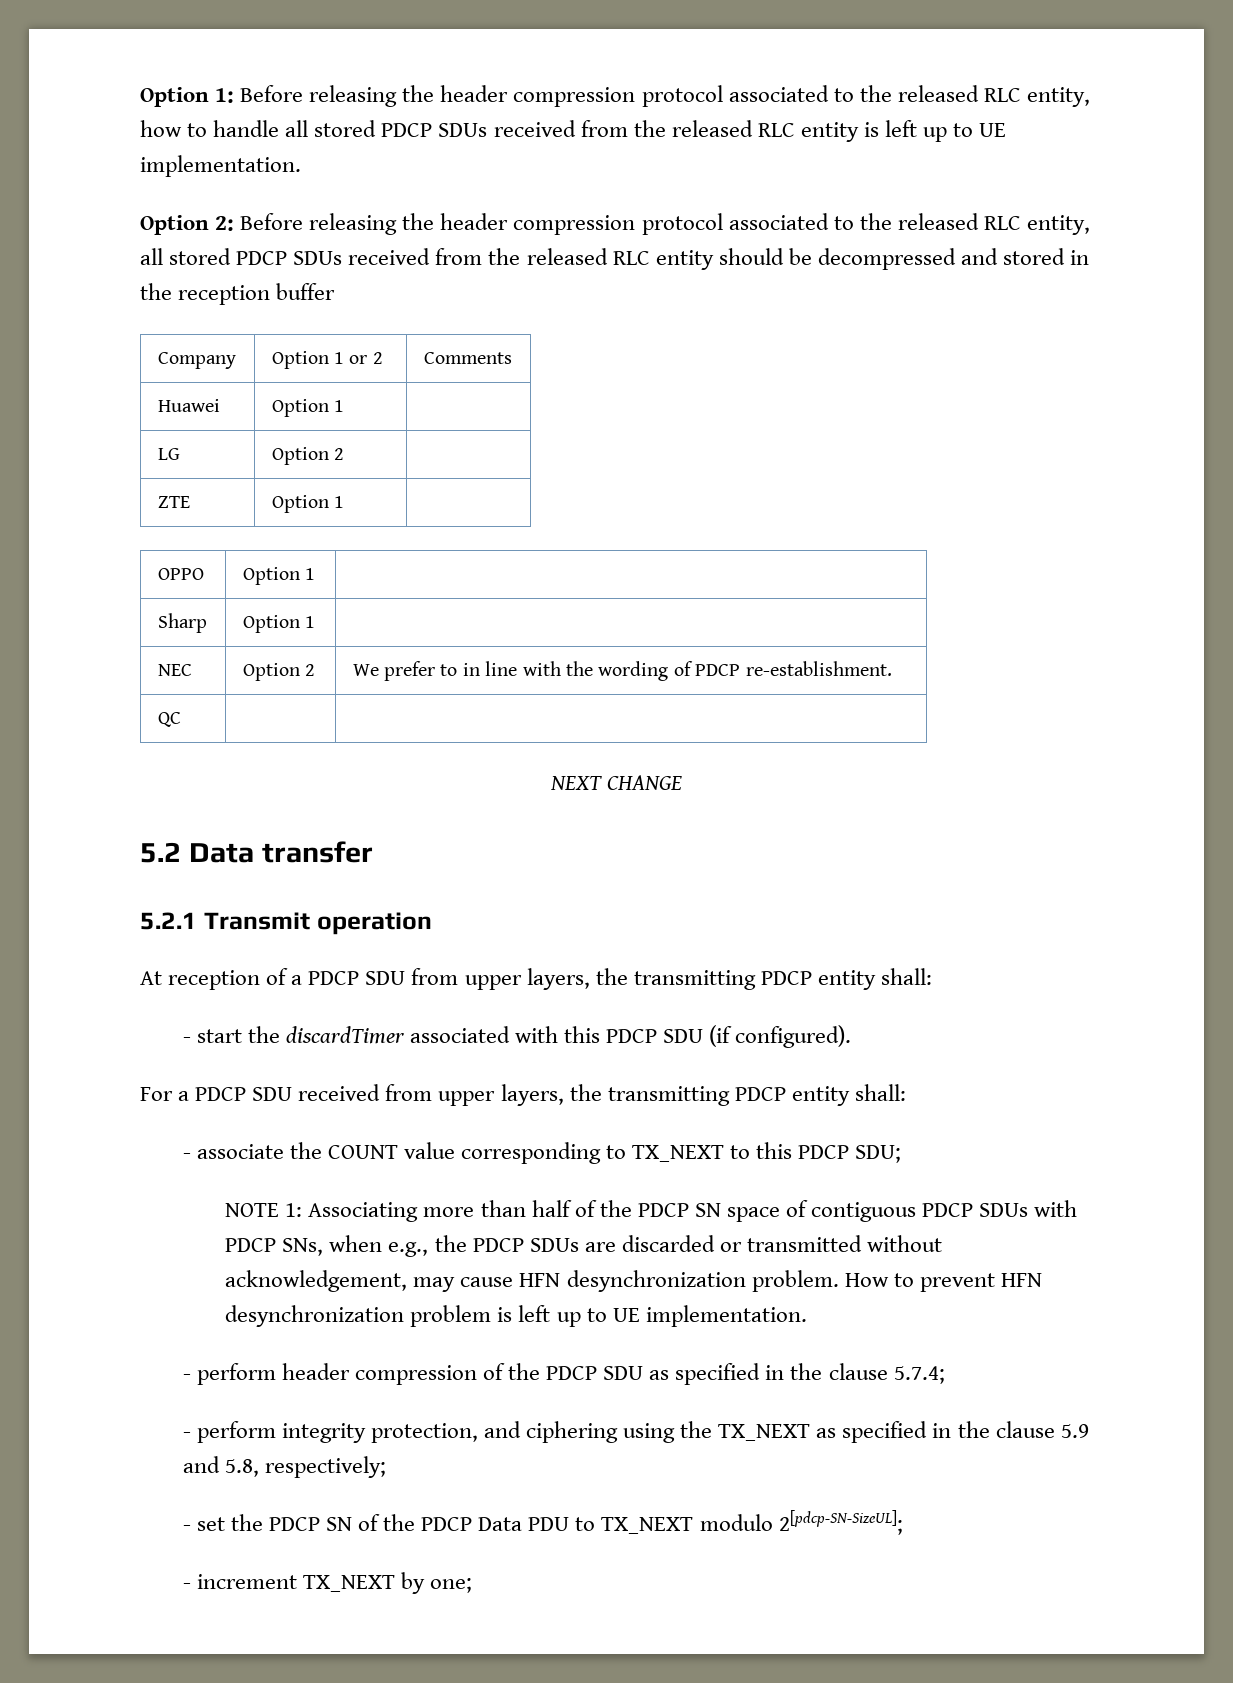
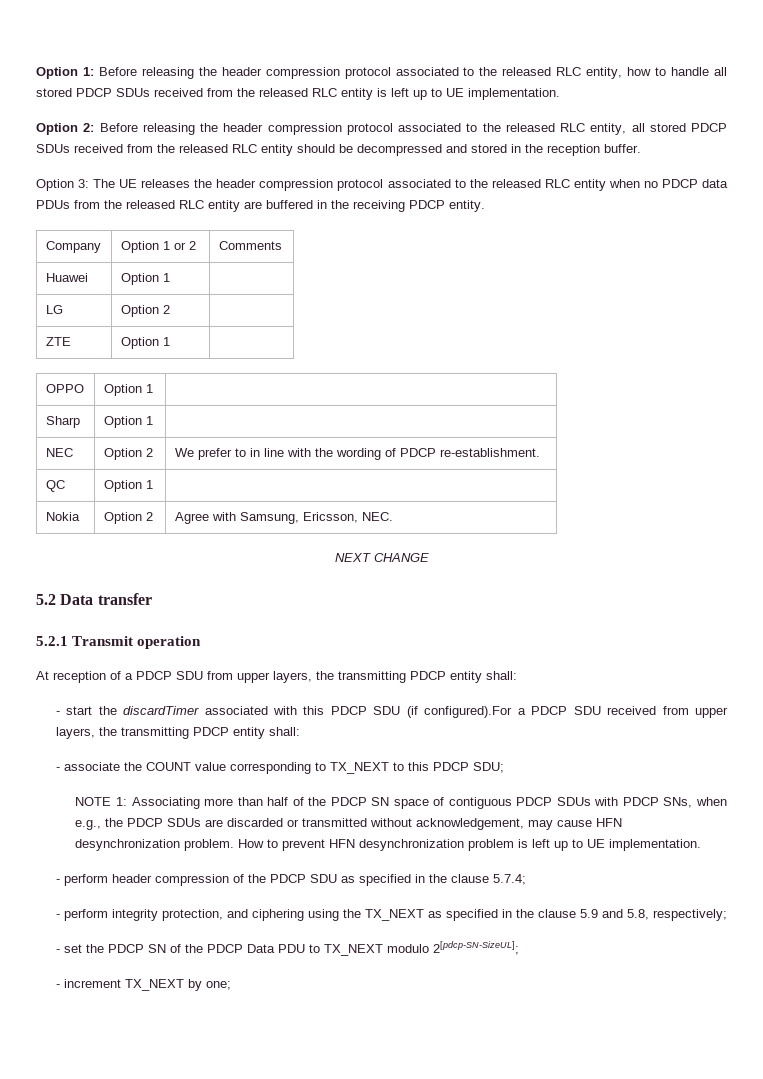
- Option 2: Before releasing the header compression protocol associated to the released RLC entity, all stored PDCP SDUs received from the released RLC entity should be decompressed and stored in the reception buffer
+ Option 2: Before releasing the header compression protocol associated to the released RLC entity, all stored PDCP SDUs received from the released RLC entity should be decompressed and stored in the reception buffer.
+ Option 3: The UE releases the header compression protocol associated to the released RLC entity when no PDCP data PDUs from the released RLC entity are buffered in the receiving PDCP entity.
- QC | |
+ QC | Option 1 |
+ Nokia | Option 2 | Agree with Samsung, Ericsson, NEC.
- - start the discardTimer associated with this PDCP SDU (if configured).
- For a PDCP SDU received from upper layers, the transmitting PDCP entity shall:
+ - start the discardTimer associated with this PDCP SDU (if configured).For a PDCP SDU received from upper layers, the transmitting PDCP entity shall:

